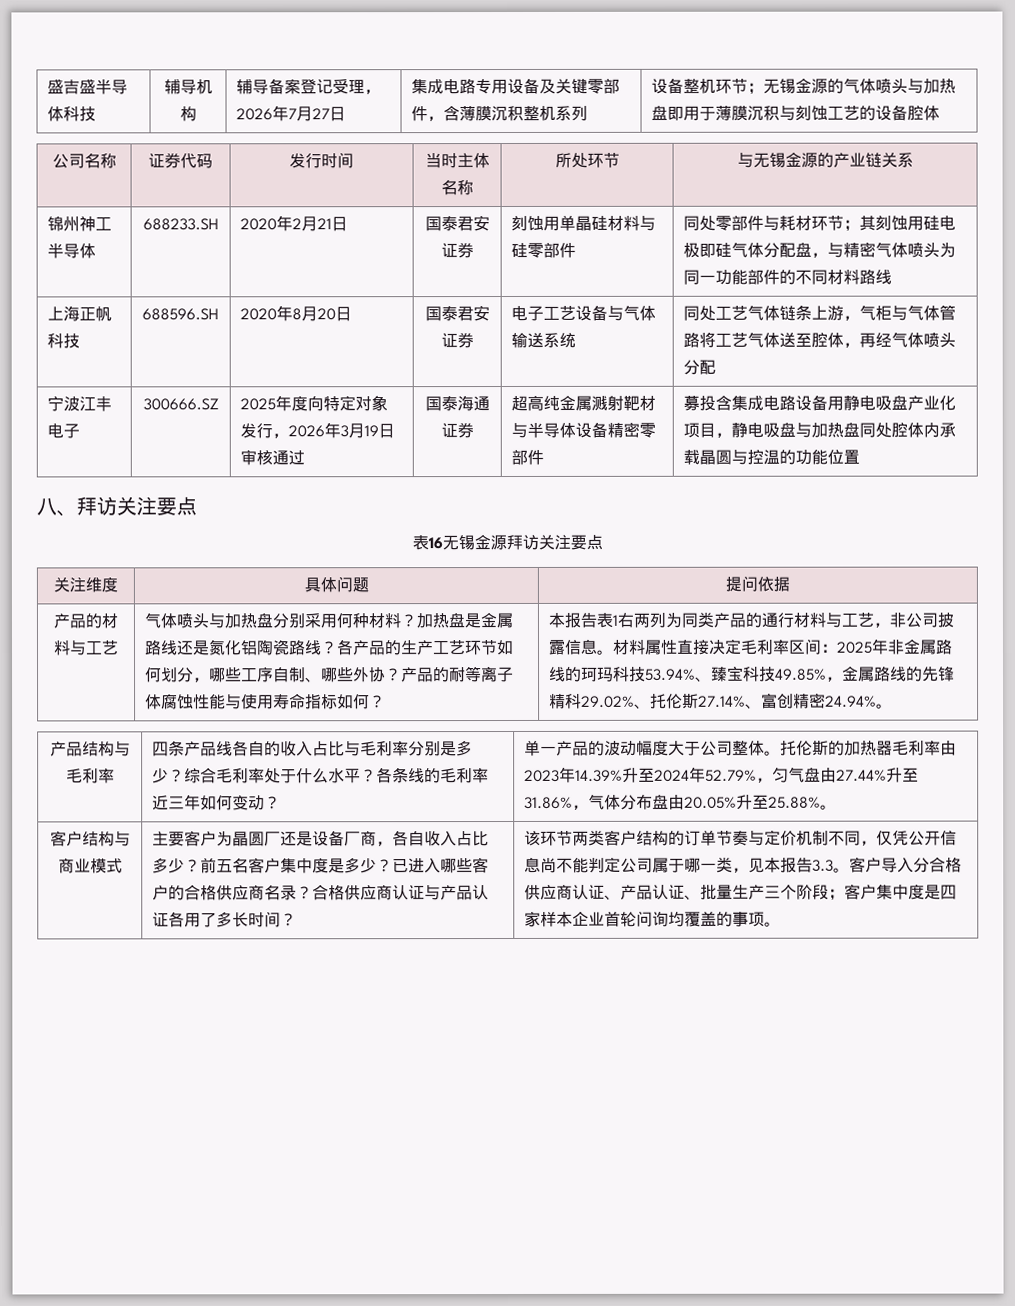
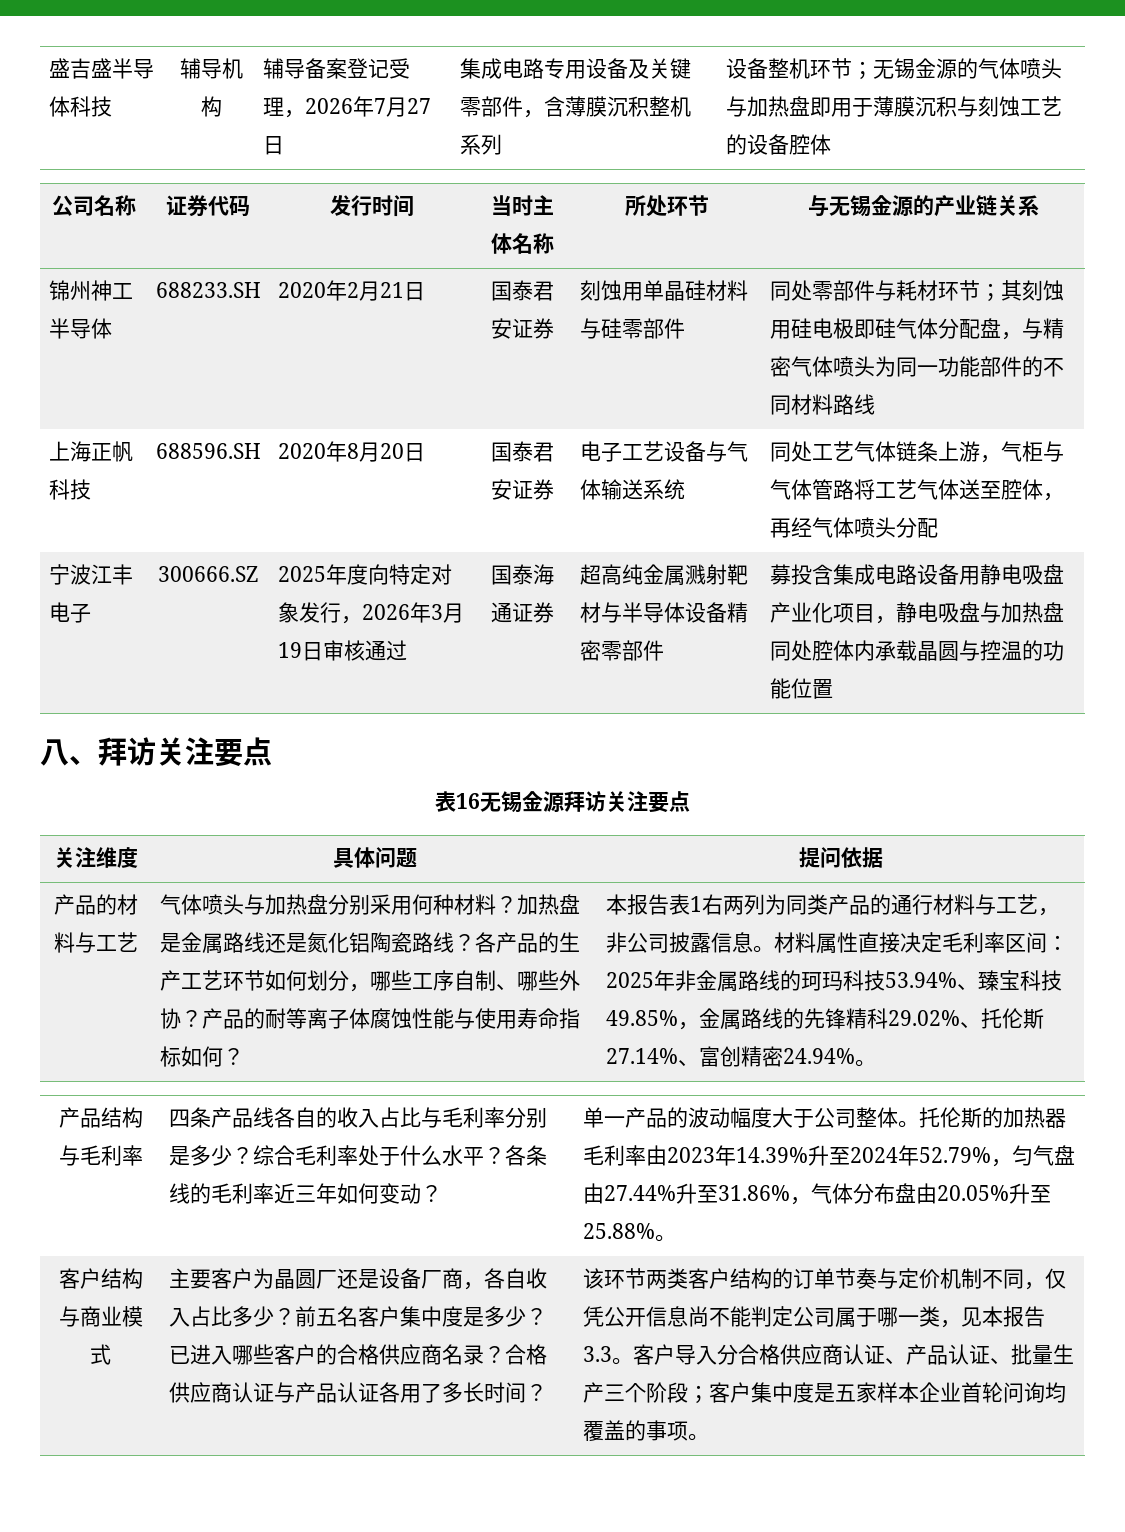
- 客户导入分合格供应商认证、产品认证、批量生产三个阶段；客户集中度是四家样本企业首轮问询均覆盖的事项。
+ 客户导入分合格供应商认证、产品认证、批量生产三个阶段；客户集中度是五家样本企业首轮问询均覆盖的事项。

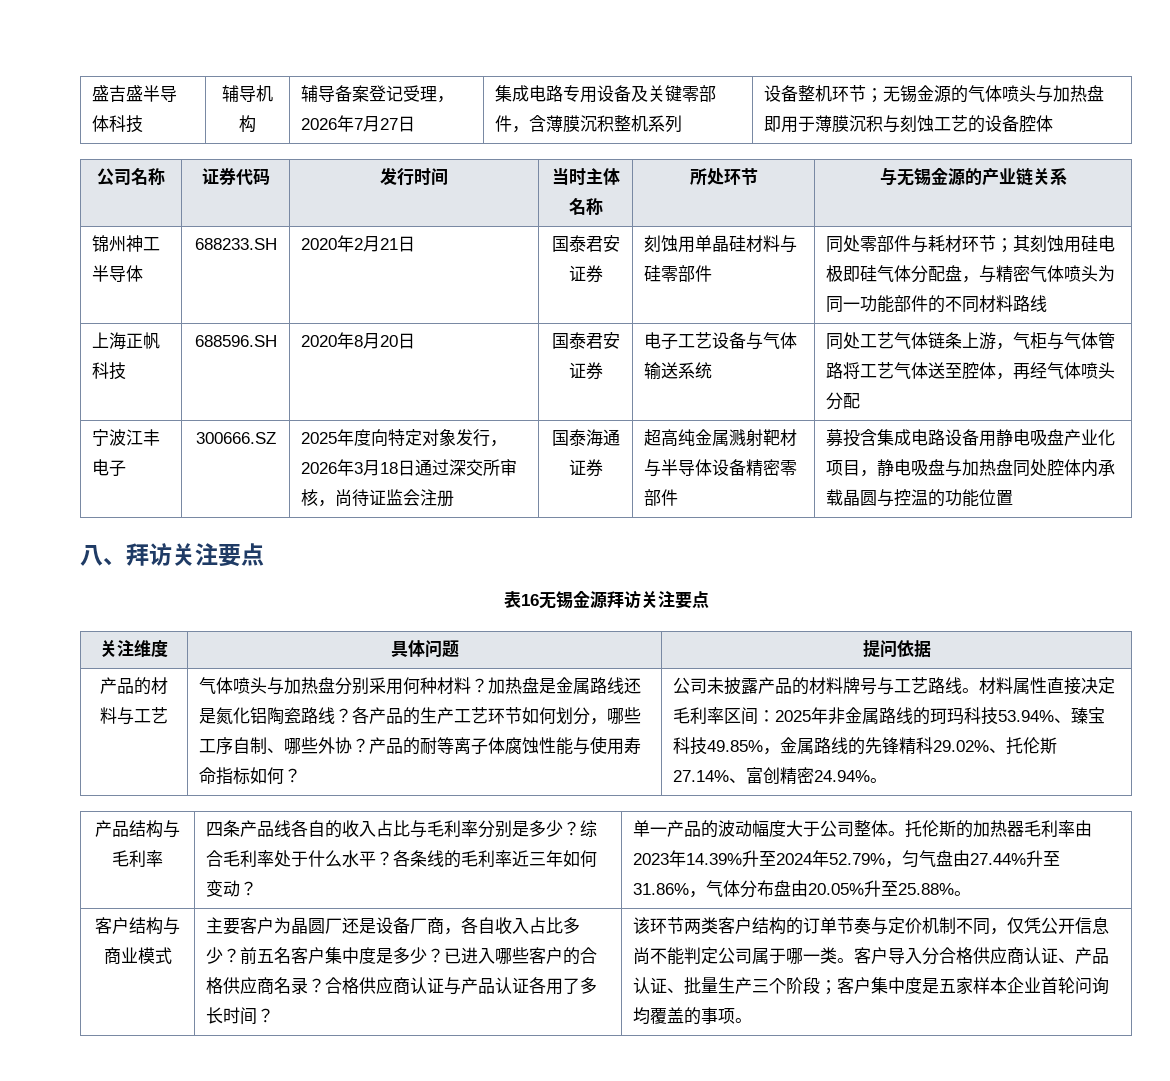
- 2025年度向特定对象发行，2026年3月19日审核通过
+ 2025年度向特定对象发行，2026年3月18日通过深交所审核，尚待证监会注册
- 本报告表1右两列为同类产品的通行材料与工艺，非公司披露信息。
+ 公司未披露产品的材料牌号与工艺路线。
- 该环节两类客户结构的订单节奏与定价机制不同，仅凭公开信息尚不能判定公司属于哪一类，见本报告3.3。
+ 该环节两类客户结构的订单节奏与定价机制不同，仅凭公开信息尚不能判定公司属于哪一类。

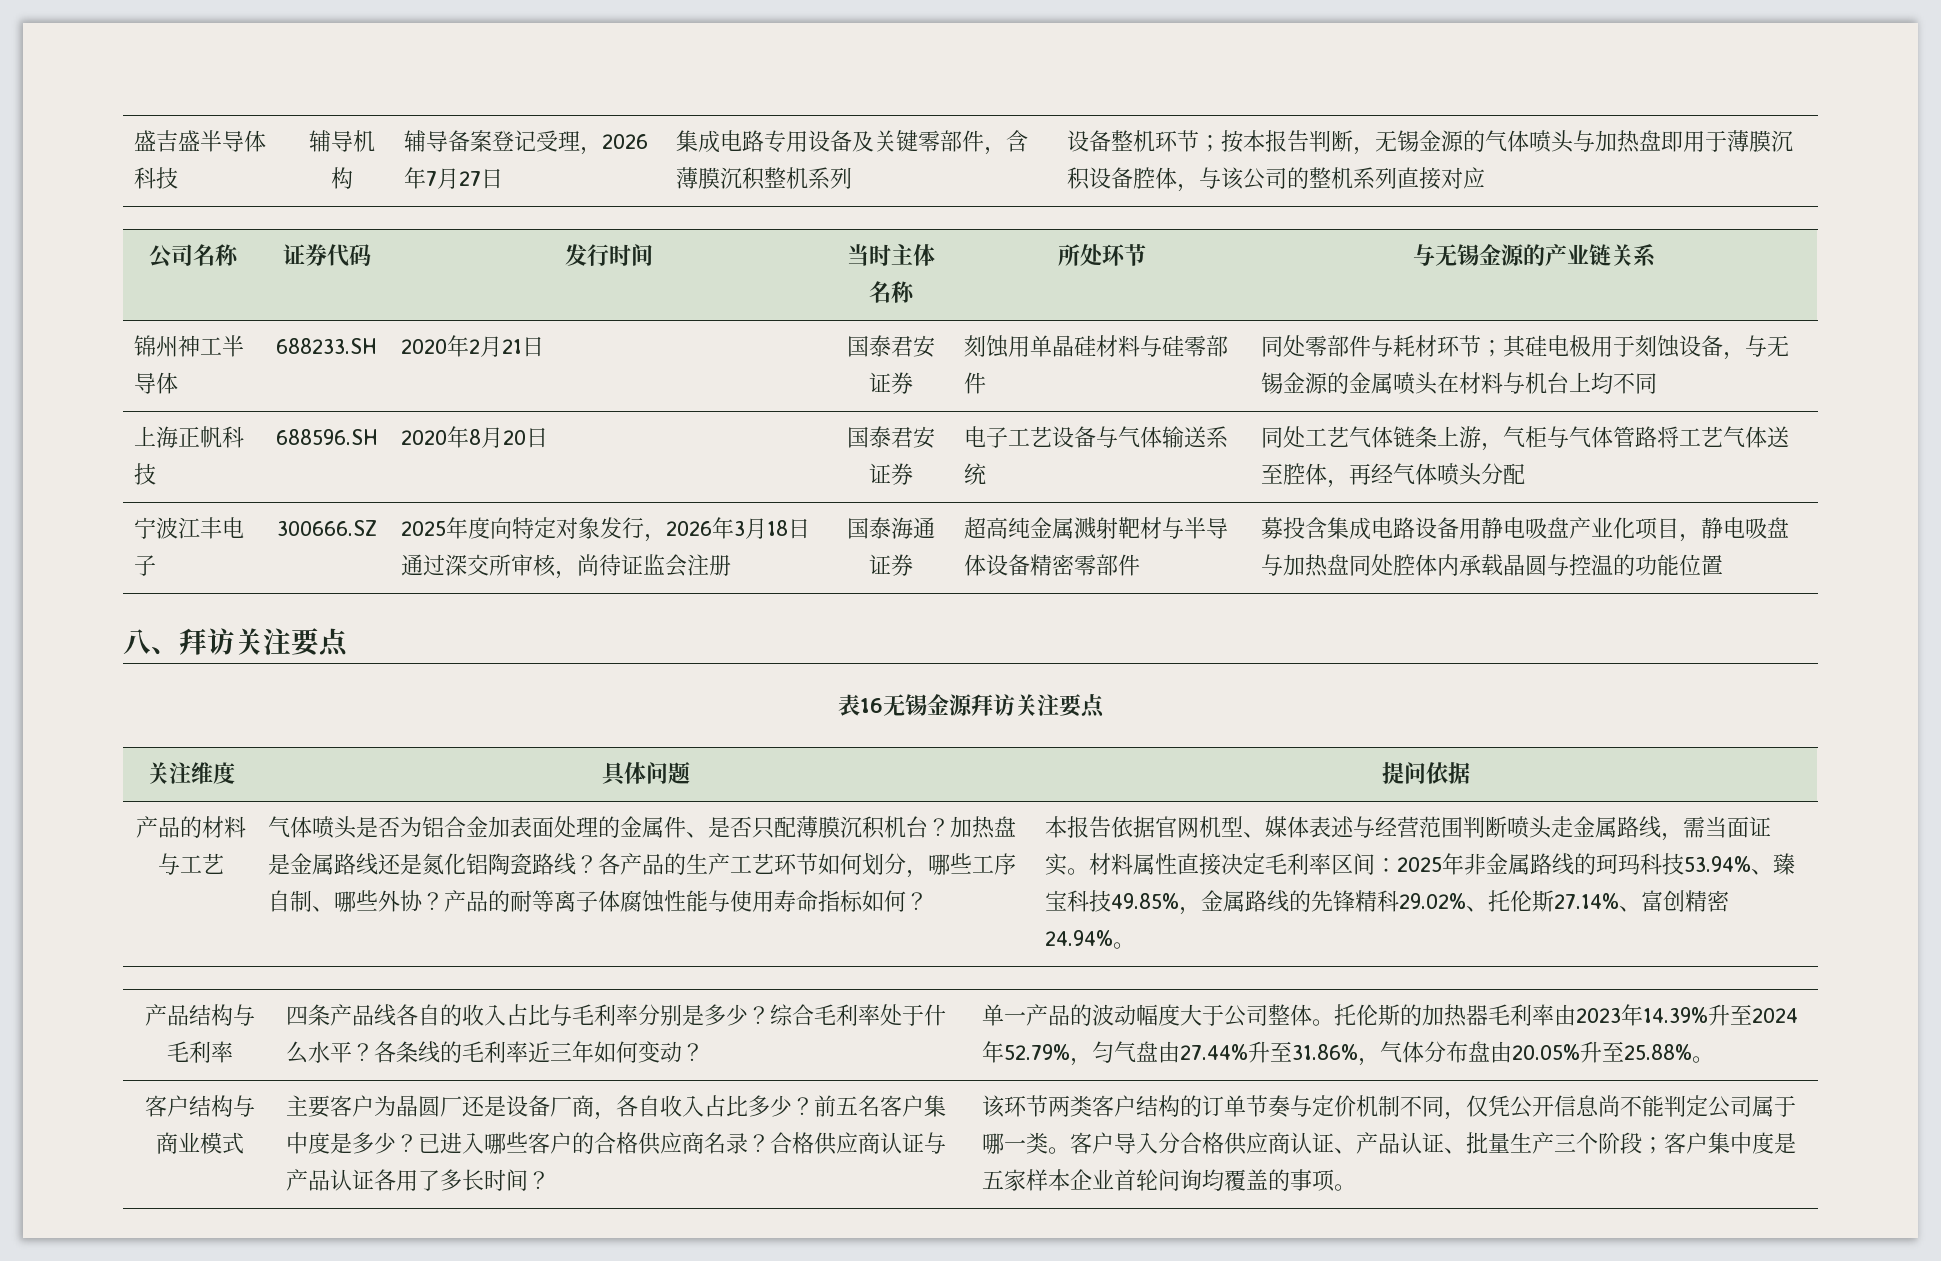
- 设备整机环节；无锡金源的气体喷头与加热盘即用于薄膜沉积与刻蚀工艺的设备腔体
+ 设备整机环节；按本报告判断，无锡金源的气体喷头与加热盘即用于薄膜沉积设备腔体，与该公司的整机系列直接对应
- 同处零部件与耗材环节；其刻蚀用硅电极即硅气体分配盘，与精密气体喷头为同一功能部件的不同材料路线
+ 同处零部件与耗材环节；其硅电极用于刻蚀设备，与无锡金源的金属喷头在材料与机台上均不同
- 气体喷头与加热盘分别采用何种材料？
+ 气体喷头是否为铝合金加表面处理的金属件、是否只配薄膜沉积机台？
- 公司未披露产品的材料牌号与工艺路线。
+ 本报告依据官网机型、媒体表述与经营范围判断喷头走金属路线，需当面证实。

